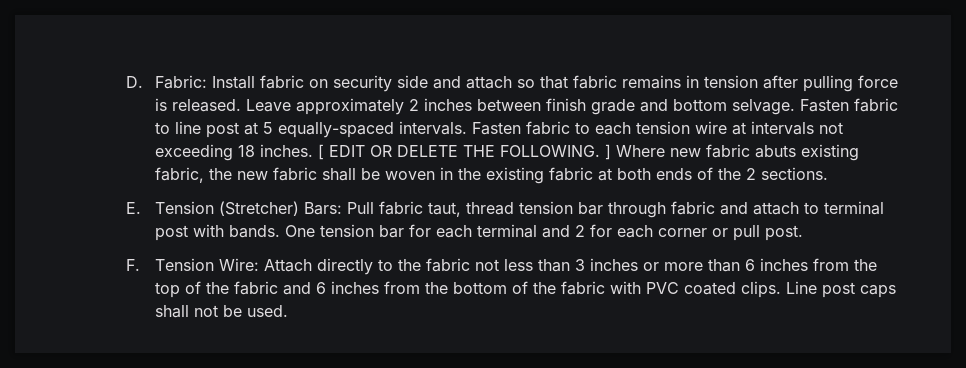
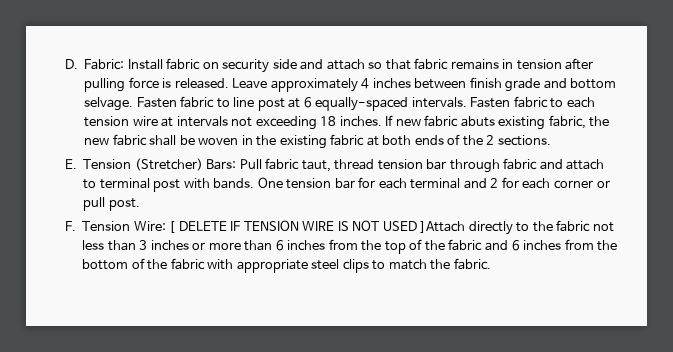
- Leave approximately 2 inches between finish grade and bottom selvage.
+ Leave approximately 4 inches between finish grade and bottom selvage.
- Fasten fabric to line post at 5 equally-spaced intervals.
+ Fasten fabric to line post at 6 equally-spaced intervals.
- [ EDIT OR DELETE THE FOLLOWING. ] Where new fabric abuts existing fabric, the new fabric shall be woven in the existing fabric at both ends of the 2 sections.
+ If new fabric abuts existing fabric, the new fabric shall be woven in the existing fabric at both ends of the 2 sections.
- F. Tension Wire: Attach directly to the fabric not less than 3 inches or more than 6 inches from the top of the fabric and 6 inches from the bottom of the fabric with PVC coated clips. Line post caps shall not be used.
+ F. Tension Wire: [ DELETE IF TENSION WIRE IS NOT USED ]Attach directly to the fabric not less than 3 inches or more than 6 inches from the top of the fabric and 6 inches from the bottom of the fabric with appropriate steel clips to match the fabric.

